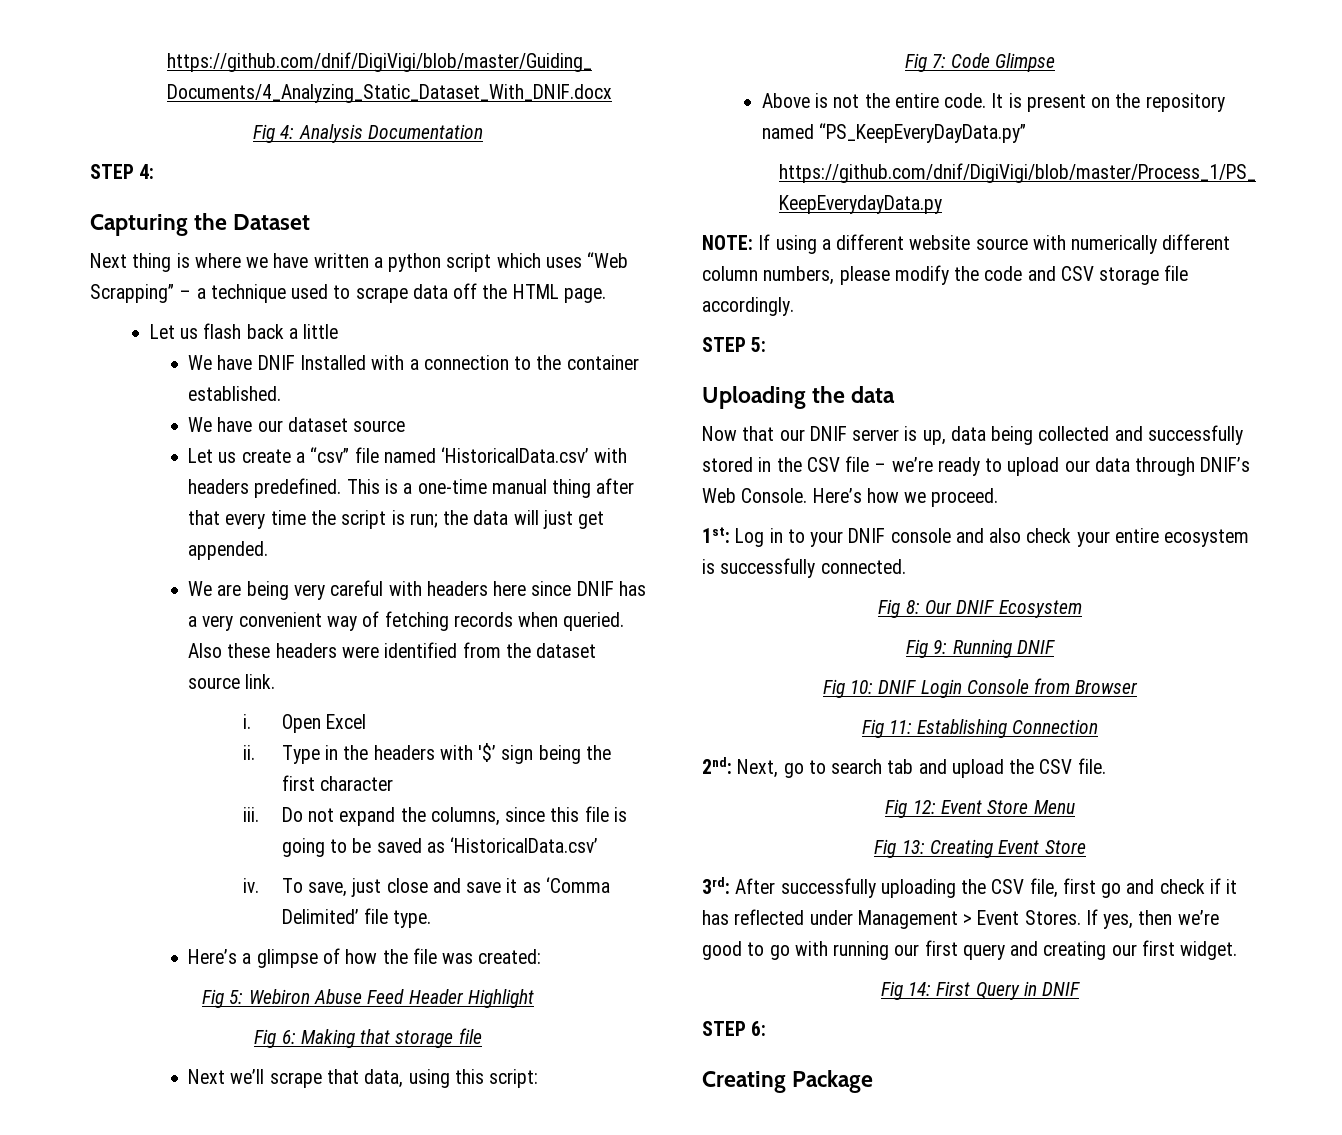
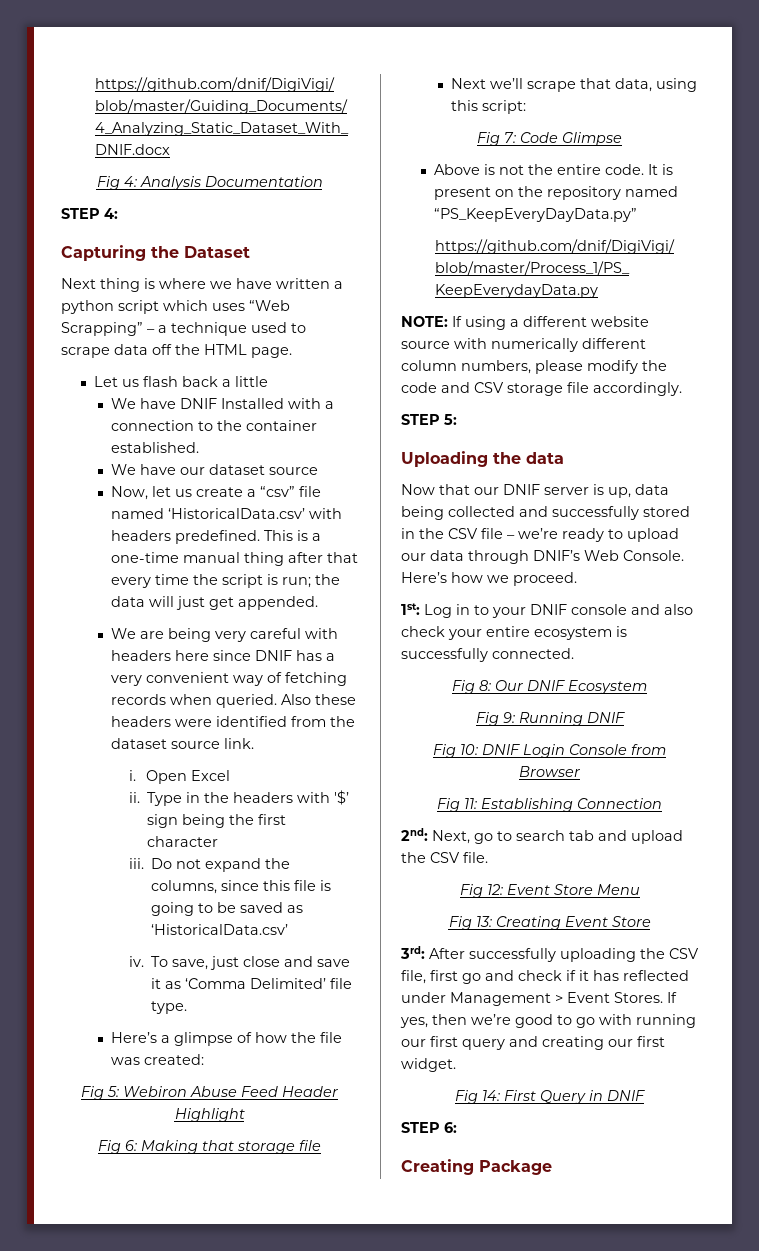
- Let us create a “csv” file named ‘HistoricalData.csv’ with headers predefined.
+ Now, let us create a “csv” file named ‘HistoricalData.csv’ with headers predefined.

